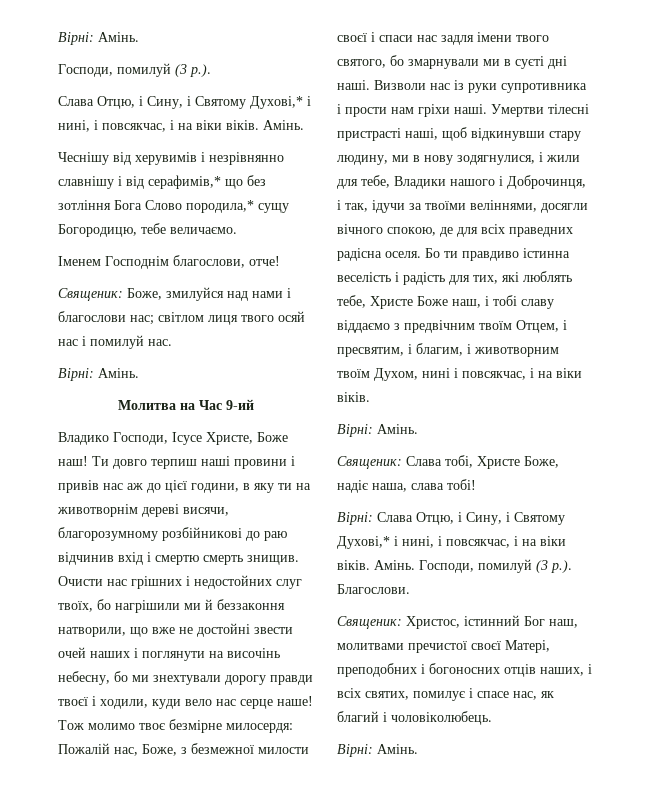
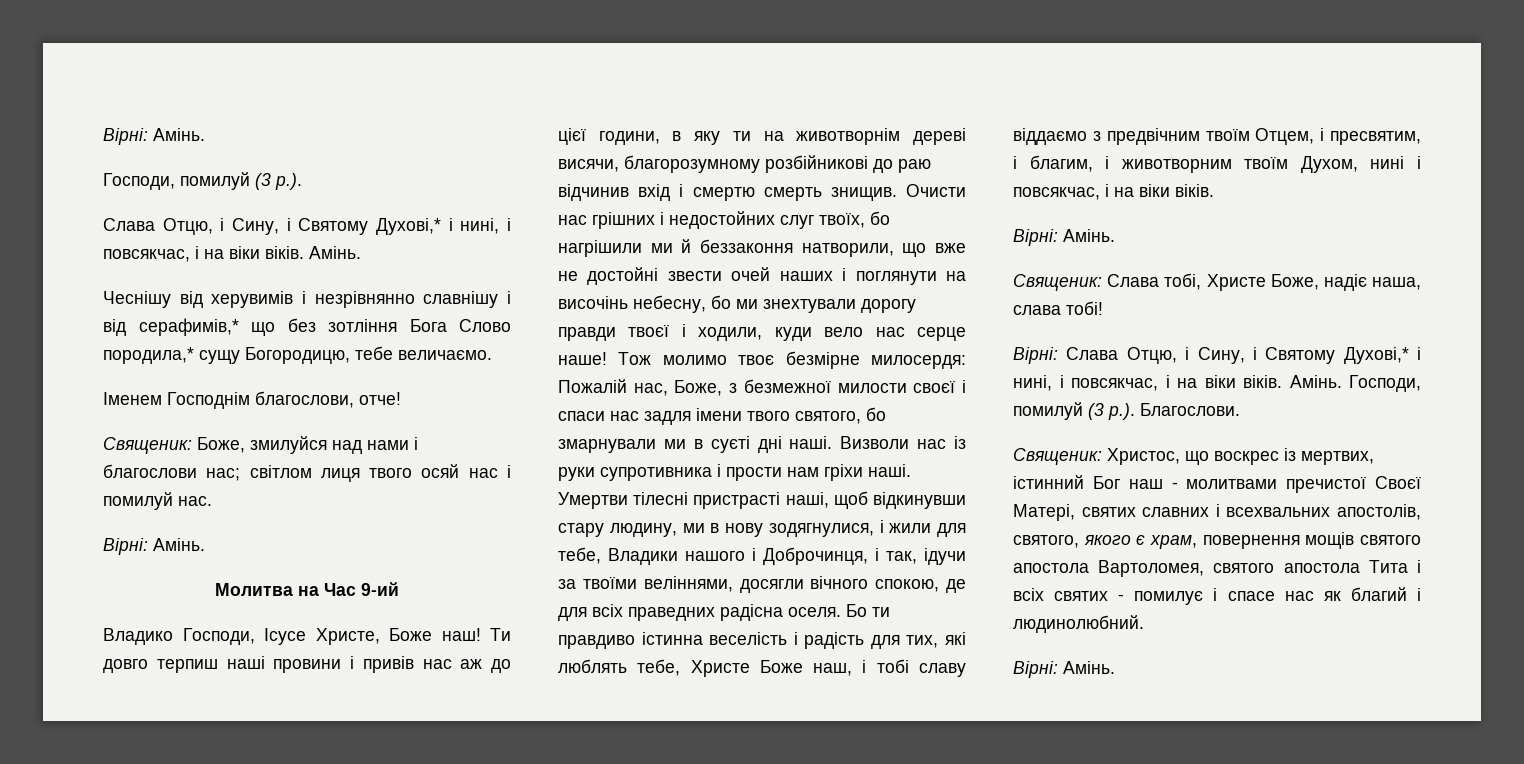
- Священик: Христос, істинний Бог наш, молитвами пречистої своєї Матері, преподобних і богоносних отців наших, і всіх святих, помилує і спасе нас, як благий і чоловіколюбець.
+ Священик: Христос, що воскрес із мертвих, істинний Бог наш - молитвами пречистої Своєї Матері, святих славних і всехвальних апостолів, святого, якого є храм, повернення мощів святого апостола Вартоломея, святого апостола Тита і всіх святих - помилує і спасе нас як благий і людинолюбний.

